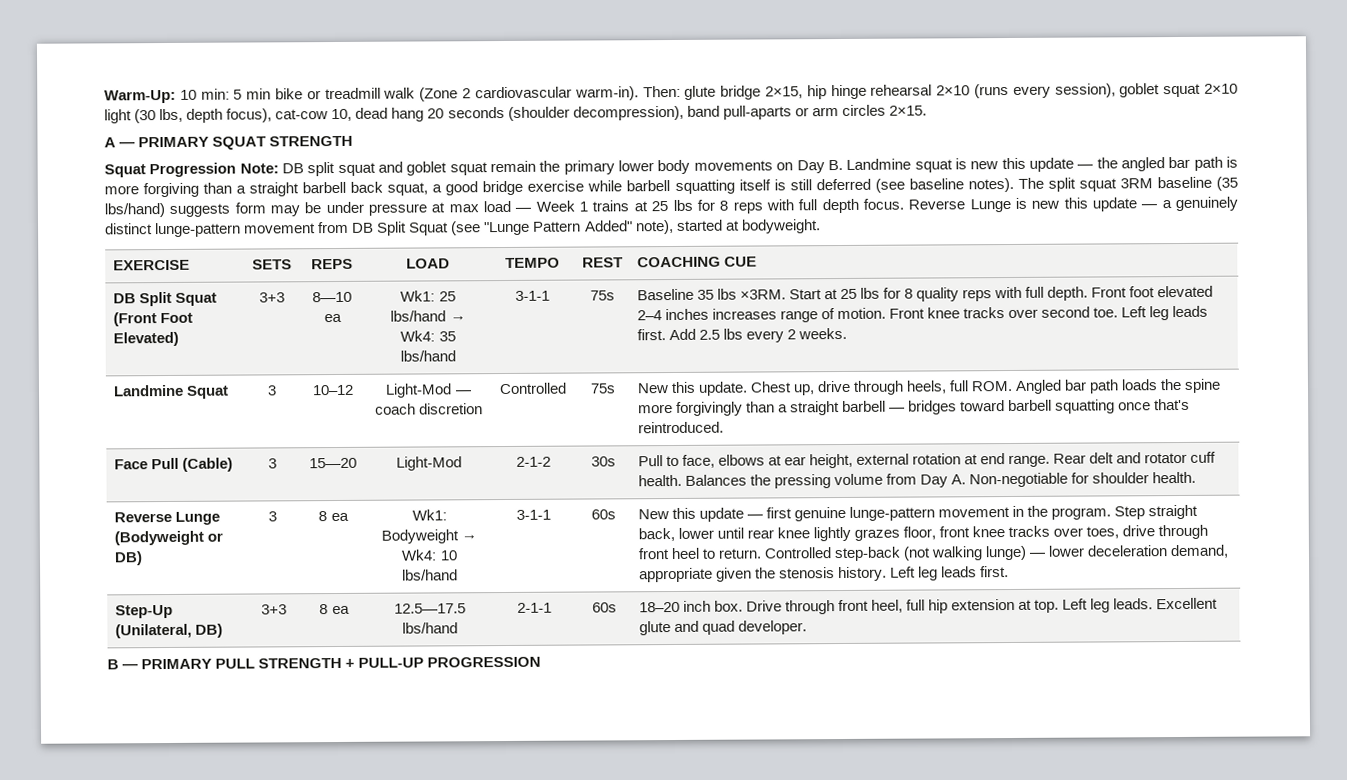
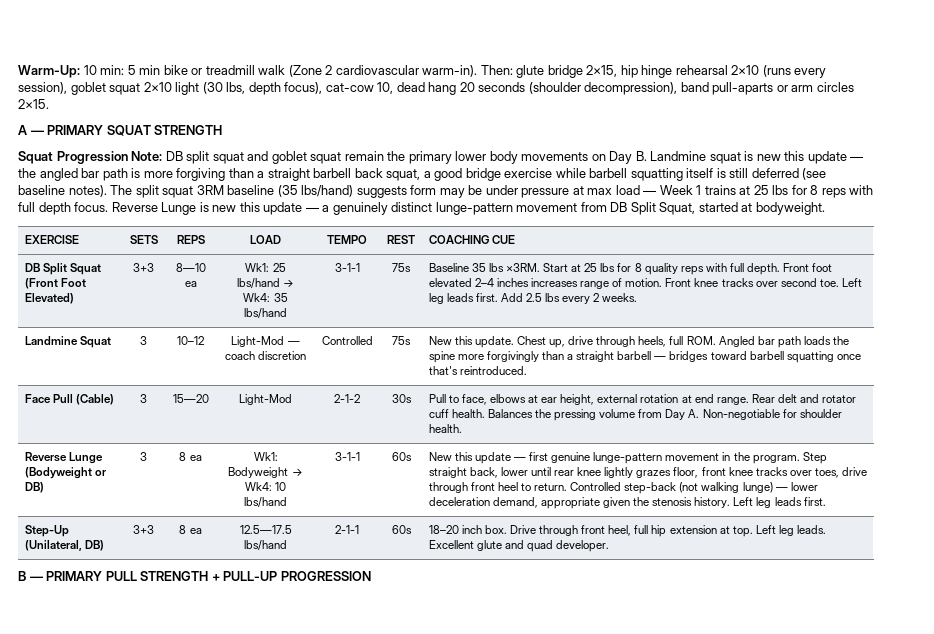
- Reverse Lunge is new this update — a genuinely distinct lunge-pattern movement from DB Split Squat (see "Lunge Pattern Added" note), started at bodyweight.
+ Reverse Lunge is new this update — a genuinely distinct lunge-pattern movement from DB Split Squat, started at bodyweight.

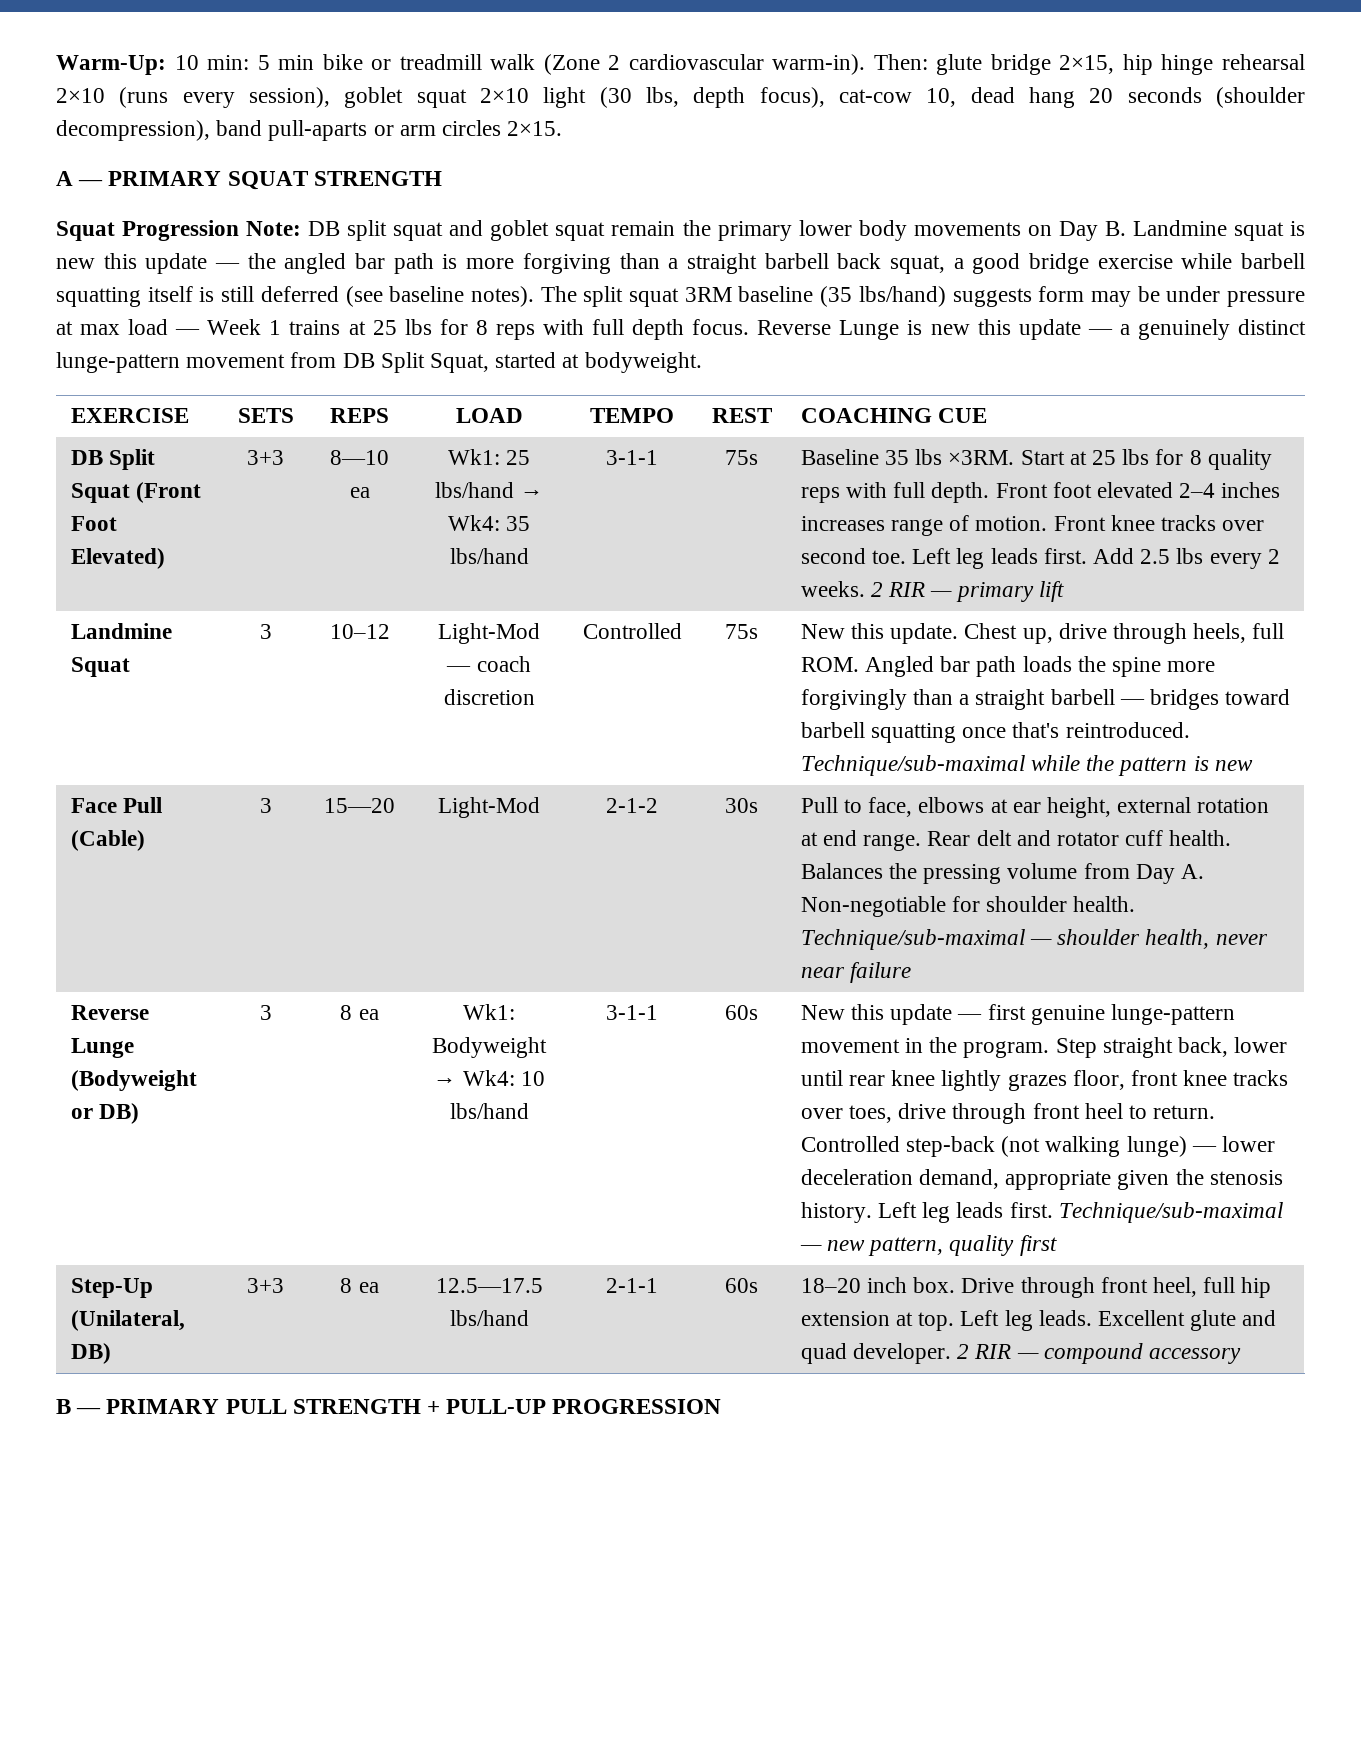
+ 2 RIR — primary lift
+ Technique/sub-maximal while the pattern is new
+ Technique/sub-maximal — shoulder health, never near failure
+ Technique/sub-maximal — new pattern, quality first
- Step-Up (Unilateral, DB) | 3+3 | 8 ea | 12.5―17.5 lbs/hand | 2-1-1 | 60s | 18–20 inch box. Drive through front heel, full hip extension at top. Left leg leads. Excellent glute and quad developer.
+ Step-Up (Unilateral, DB) | 3+3 | 8 ea | 12.5―17.5 lbs/hand | 2-1-1 | 60s | 18–20 inch box. Drive through front heel, full hip extension at top. Left leg leads. Excellent glute and quad developer. 2 RIR — compound accessory

